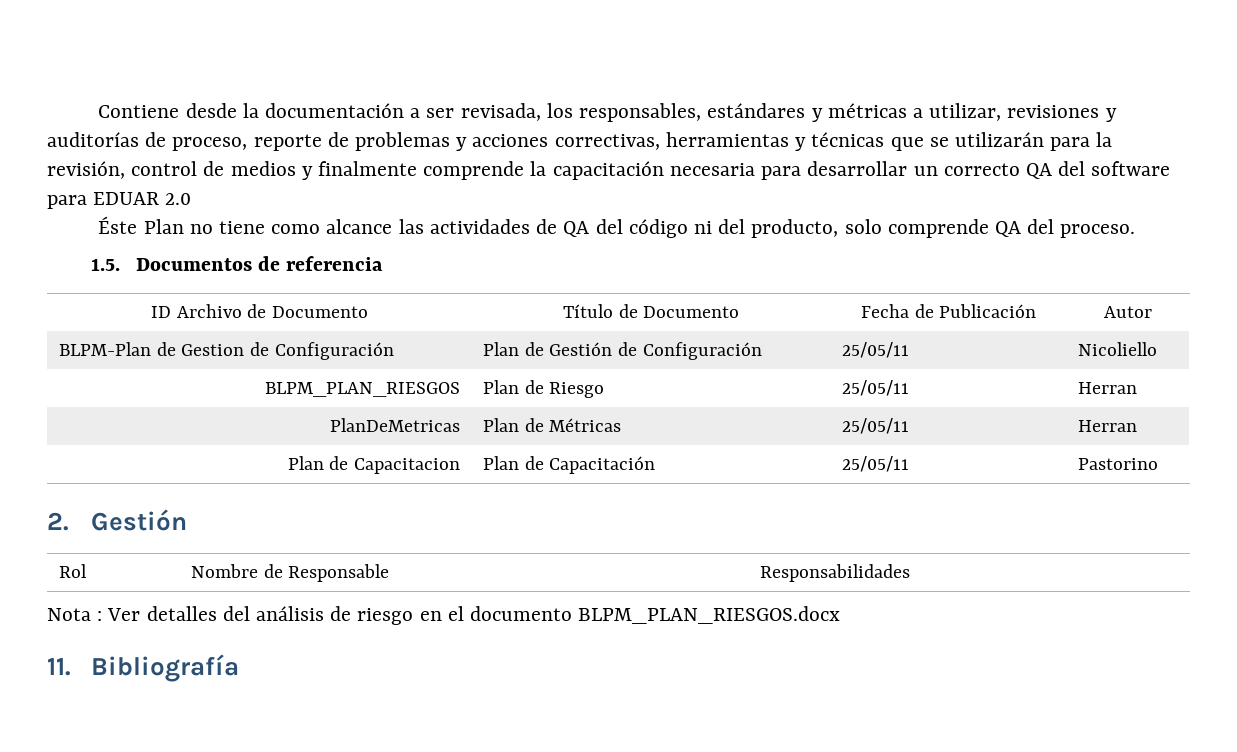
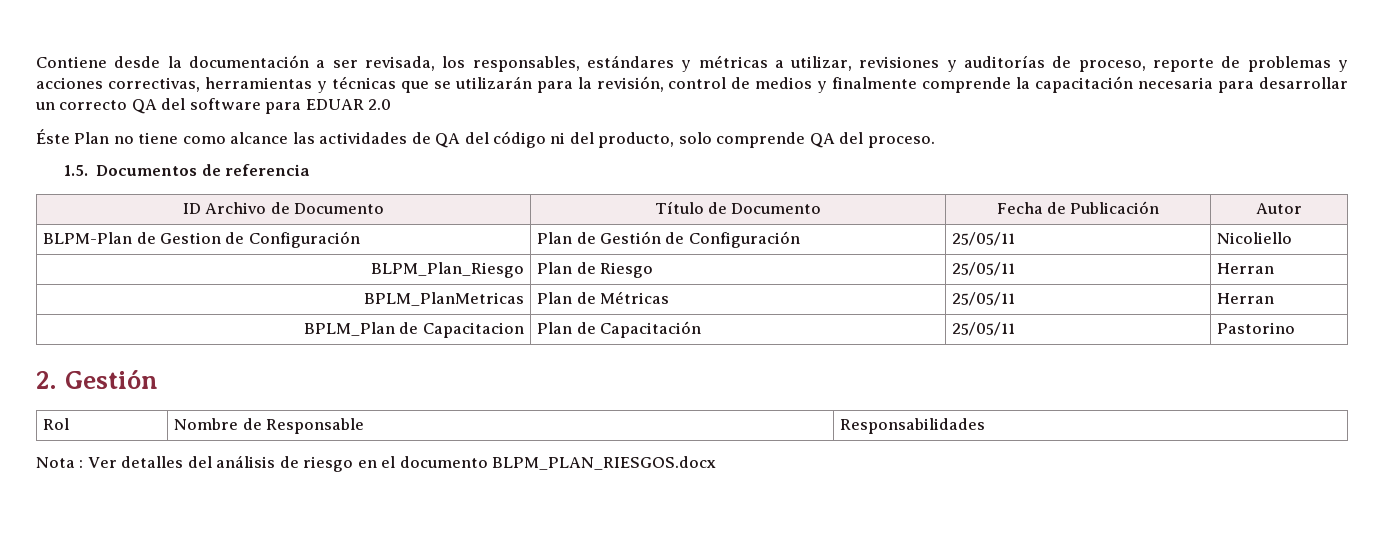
- BLPM_PLAN_RIESGOS | Plan de Riesgo | 25/05/11 | Herran
+ BLPM_Plan_Riesgo | Plan de Riesgo | 25/05/11 | Herran
- PlanDeMetricas | Plan de Métricas | 25/05/11 | Herran
+ BPLM_PlanMetricas | Plan de Métricas | 25/05/11 | Herran
- Plan de Capacitacion | Plan de Capacitación | 25/05/11 | Pastorino
+ BPLM_Plan de Capacitacion | Plan de Capacitación | 25/05/11 | Pastorino
- 11. Bibliografía

